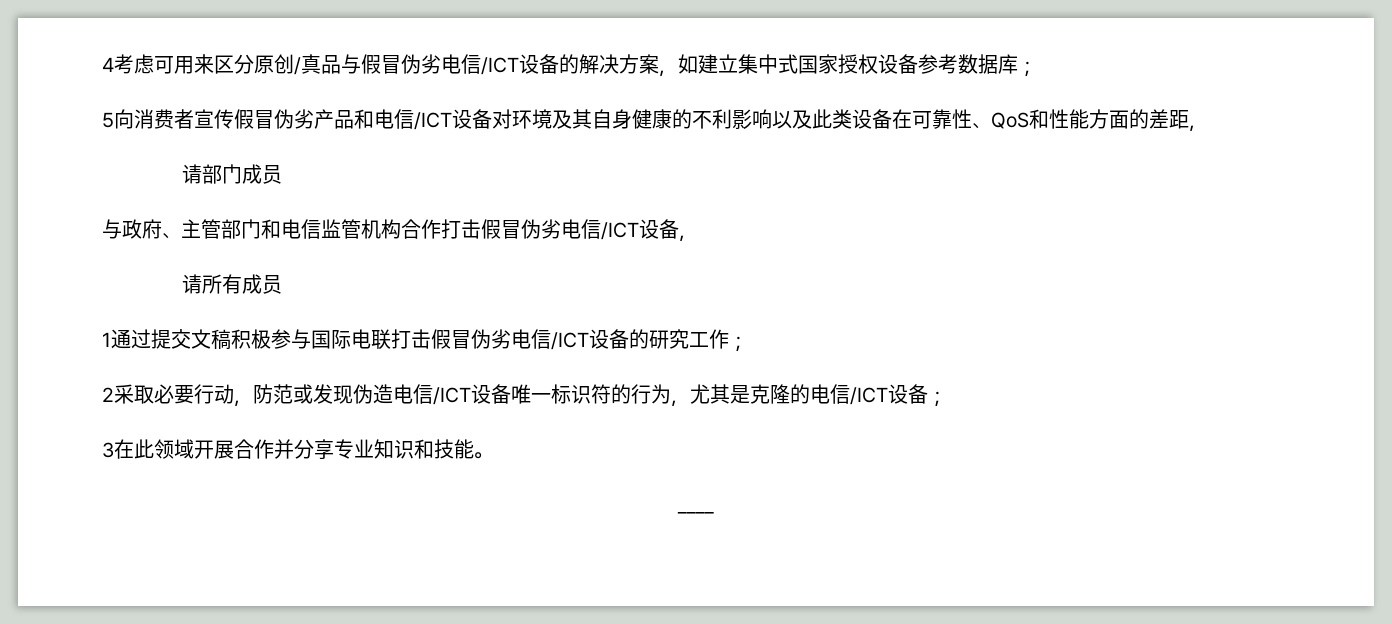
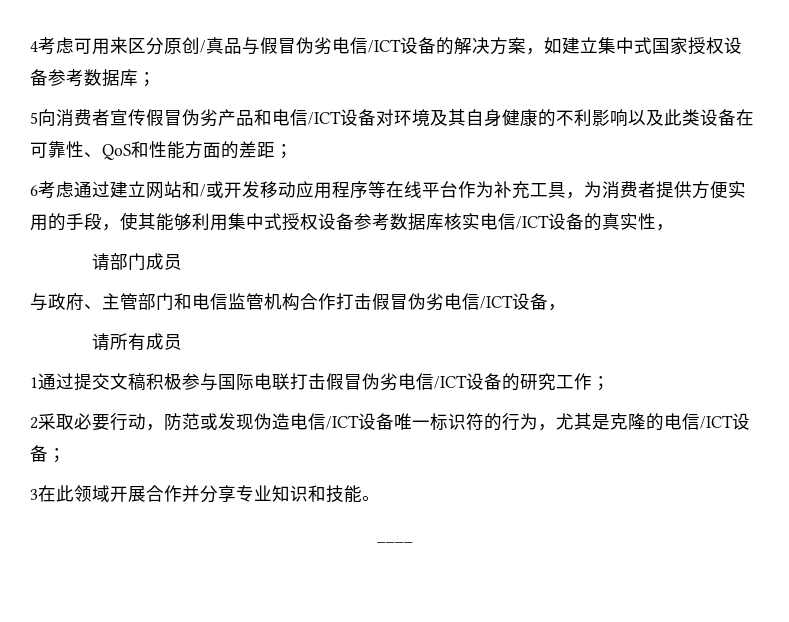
- 5向消费者宣传假冒伪劣产品和电信/ICT设备对环境及其自身健康的不利影响以及此类设备在可靠性、QoS和性能方面的差距，
+ 5向消费者宣传假冒伪劣产品和电信/ICT设备对环境及其自身健康的不利影响以及此类设备在可靠性、QoS和性能方面的差距；
+ 6考虑通过建立网站和/或开发移动应用程序等在线平台作为补充工具，为消费者提供方便实用的手段，使其能够利用集中式授权设备参考数据库核实电信/ICT设备的真实性，

